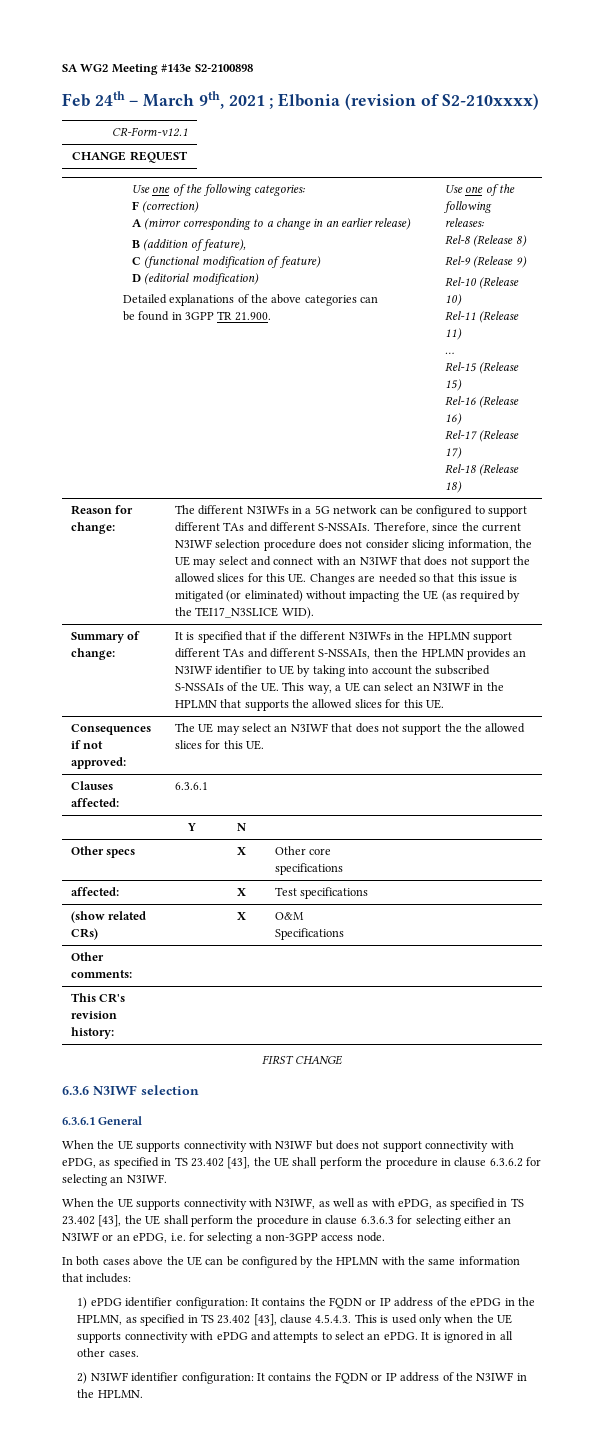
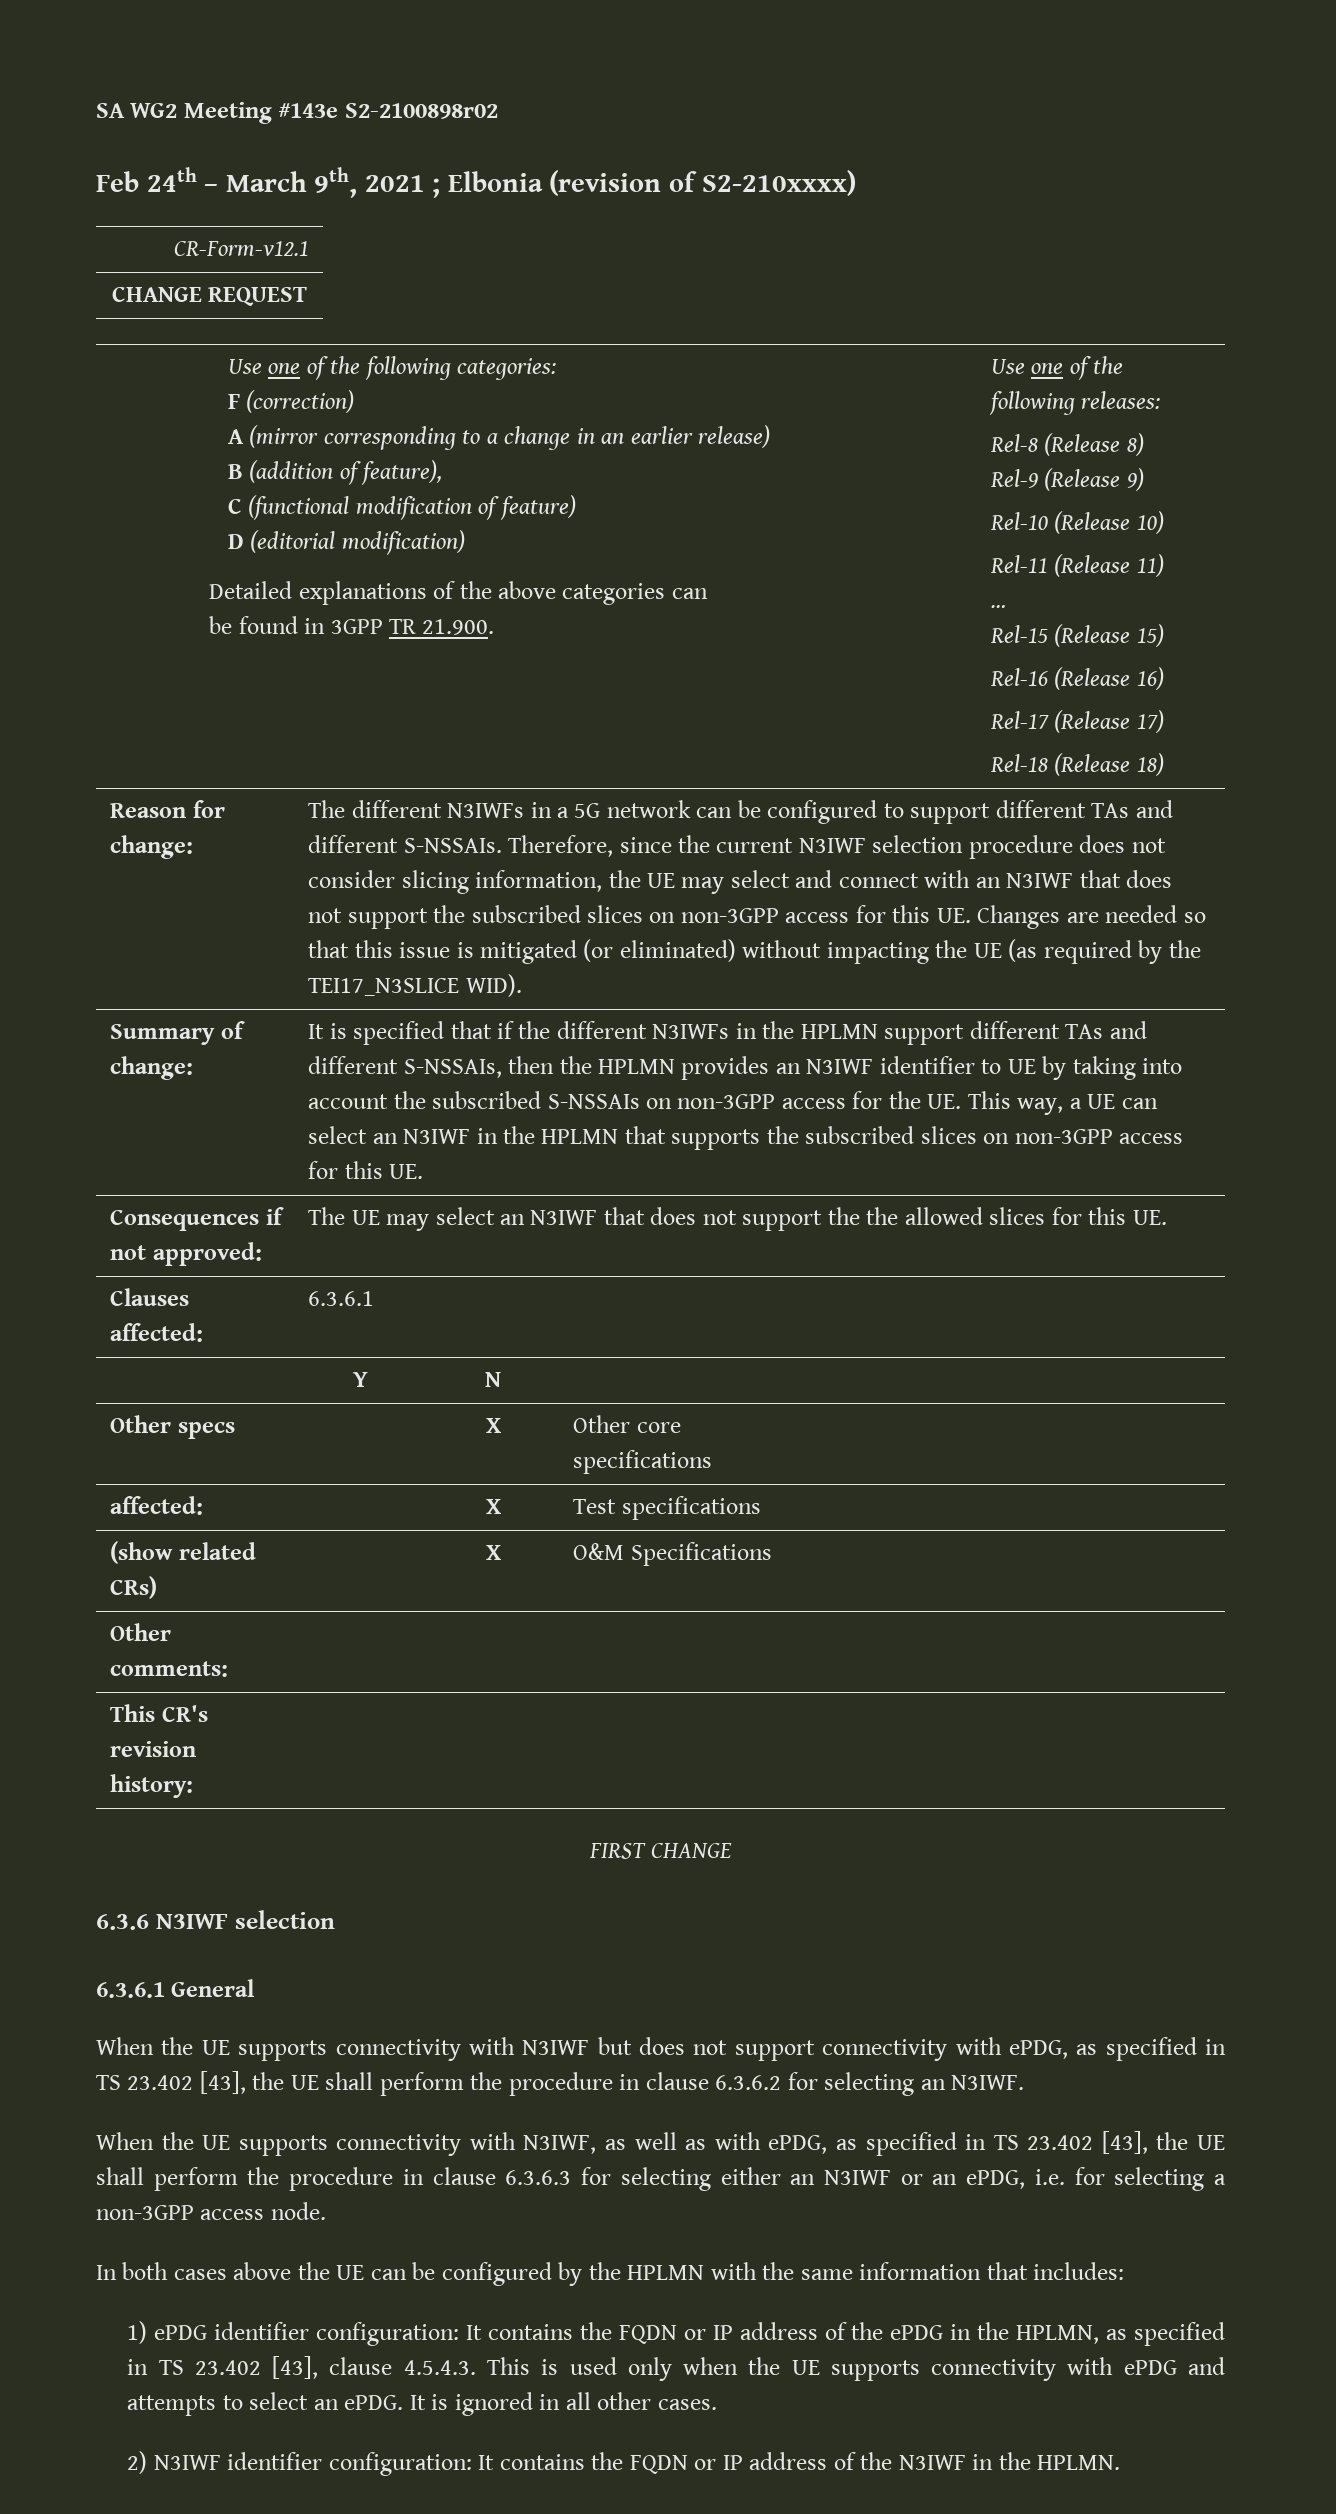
- SA WG2 Meeting #143e S2-2100898
+ SA WG2 Meeting #143e S2-2100898r02
- Therefore, since the current N3IWF selection procedure does not consider slicing information, the UE may select and connect with an N3IWF that does not support the allowed slices for this UE. Changes are needed so that this issue is mitigated (or eliminated) without impacting the UE (as required by the TEI17_N3SLICE WID).
+ Therefore, since the current N3IWF selection procedure does not consider slicing information, the UE may select and connect with an N3IWF that does not support the subscribed slices on non-3GPP access for this UE. Changes are needed so that this issue is mitigated (or eliminated) without impacting the UE (as required by the TEI17_N3SLICE WID).
- It is specified that if the different N3IWFs in the HPLMN support different TAs and different S-NSSAIs, then the HPLMN provides an N3IWF identifier to UE by taking into account the subscribed S-NSSAIs of the UE. This way, a UE can select an N3IWF in the HPLMN that supports the allowed slices for this UE.
+ It is specified that if the different N3IWFs in the HPLMN support different TAs and different S-NSSAIs, then the HPLMN provides an N3IWF identifier to UE by taking into account the subscribed S-NSSAIs on non-3GPP access for the UE. This way, a UE can select an N3IWF in the HPLMN that supports the subscribed slices on non-3GPP access for this UE.

